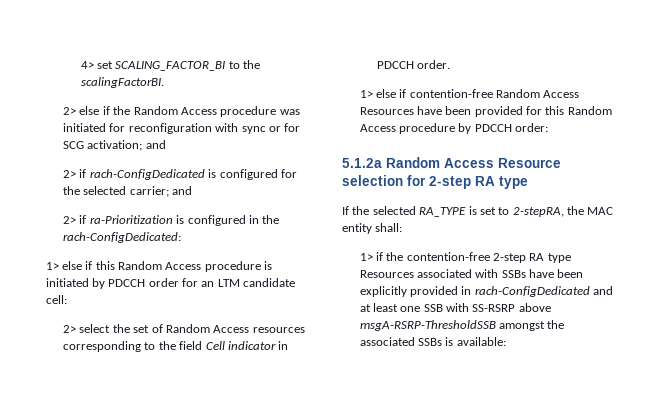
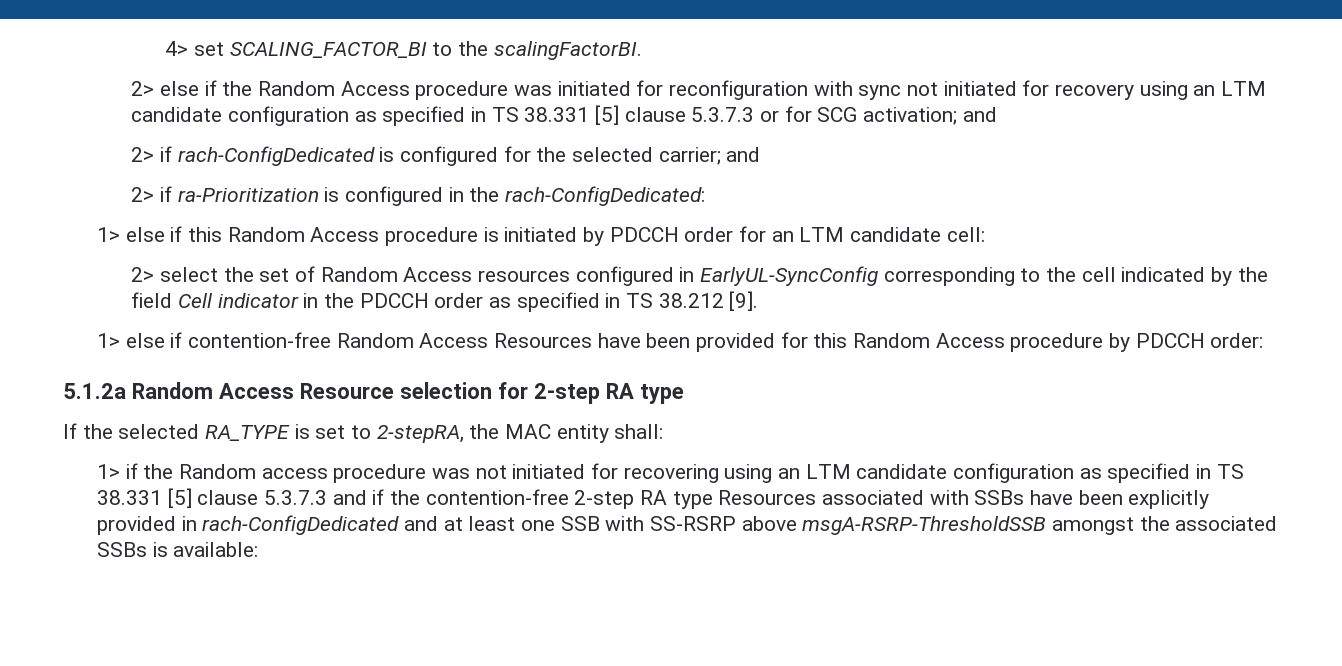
- 2> else if the Random Access procedure was initiated for reconfiguration with sync or for SCG activation; and
+ 2> else if the Random Access procedure was initiated for reconfiguration with sync not initiated for recovery using an LTM candidate configuration as specified in TS 38.331 [5] clause 5.3.7.3 or for SCG activation; and
- 2> select the set of Random Access resources corresponding to the field Cell indicator in PDCCH order.
+ 2> select the set of Random Access resources configured in EarlyUL-SyncConfig corresponding to the cell indicated by the field Cell indicator in the PDCCH order as specified in TS 38.212 [9].
- 1> if the contention-free 2-step RA type Resources associated with SSBs have been explicitly provided in rach-ConfigDedicated and at least one SSB with SS-RSRP above msgA-RSRP-ThresholdSSB amongst the associated SSBs is available:
+ 1> if the Random access procedure was not initiated for recovering using an LTM candidate configuration as specified in TS 38.331 [5] clause 5.3.7.3 and if the contention-free 2-step RA type Resources associated with SSBs have been explicitly provided in rach-ConfigDedicated and at least one SSB with SS-RSRP above msgA-RSRP-ThresholdSSB amongst the associated SSBs is available:

